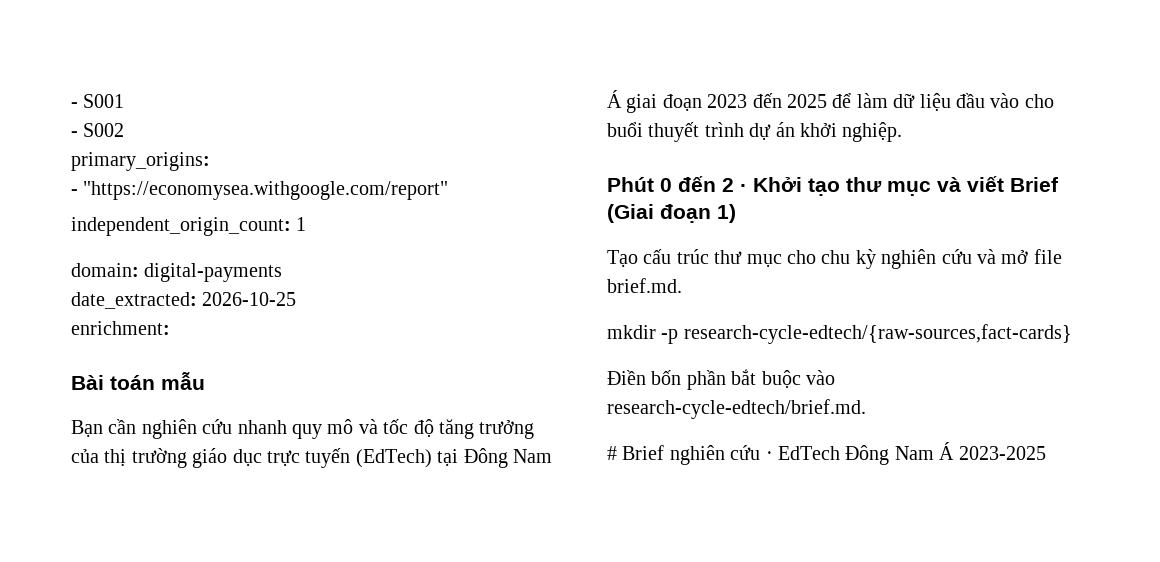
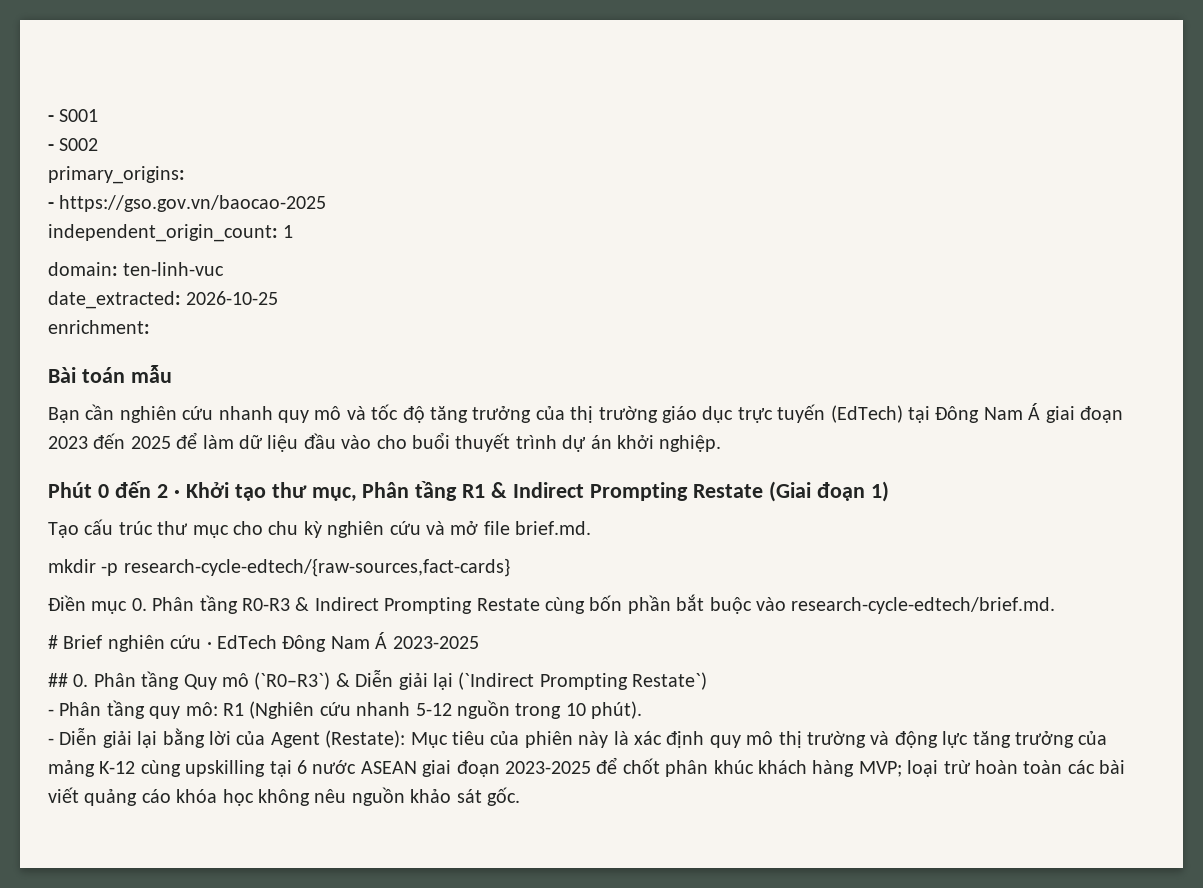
- - "https://economysea.withgoogle.com/report"
+ - https://gso.gov.vn/baocao-2025
- domain: digital-payments
+ domain: ten-linh-vuc
- Phút 0 đến 2 · Khởi tạo thư mục và viết Brief (Giai đoạn 1)
+ Phút 0 đến 2 · Khởi tạo thư mục, Phân tầng R1 & Indirect Prompting Restate (Giai đoạn 1)
- Điền bốn phần bắt buộc vào research-cycle-edtech/brief.md.
+ Điền mục 0. Phân tầng R0-R3 & Indirect Prompting Restate cùng bốn phần bắt buộc vào research-cycle-edtech/brief.md.
+ ## 0. Phân tầng Quy mô (`R0–R3`) & Diễn giải lại (`Indirect Prompting Restate`)
+ - Phân tầng quy mô: R1 (Nghiên cứu nhanh 5-12 nguồn trong 10 phút).
+ - Diễn giải lại bằng lời của Agent (Restate): Mục tiêu của phiên này là xác định quy mô thị trường và động lực tăng trưởng của mảng K-12 cùng upskilling tại 6 nước ASEAN giai đoạn 2023-2025 để chốt phân khúc khách hàng MVP; loại trừ hoàn toàn các bài viết quảng cáo khóa học không nêu nguồn khảo sát gốc.

